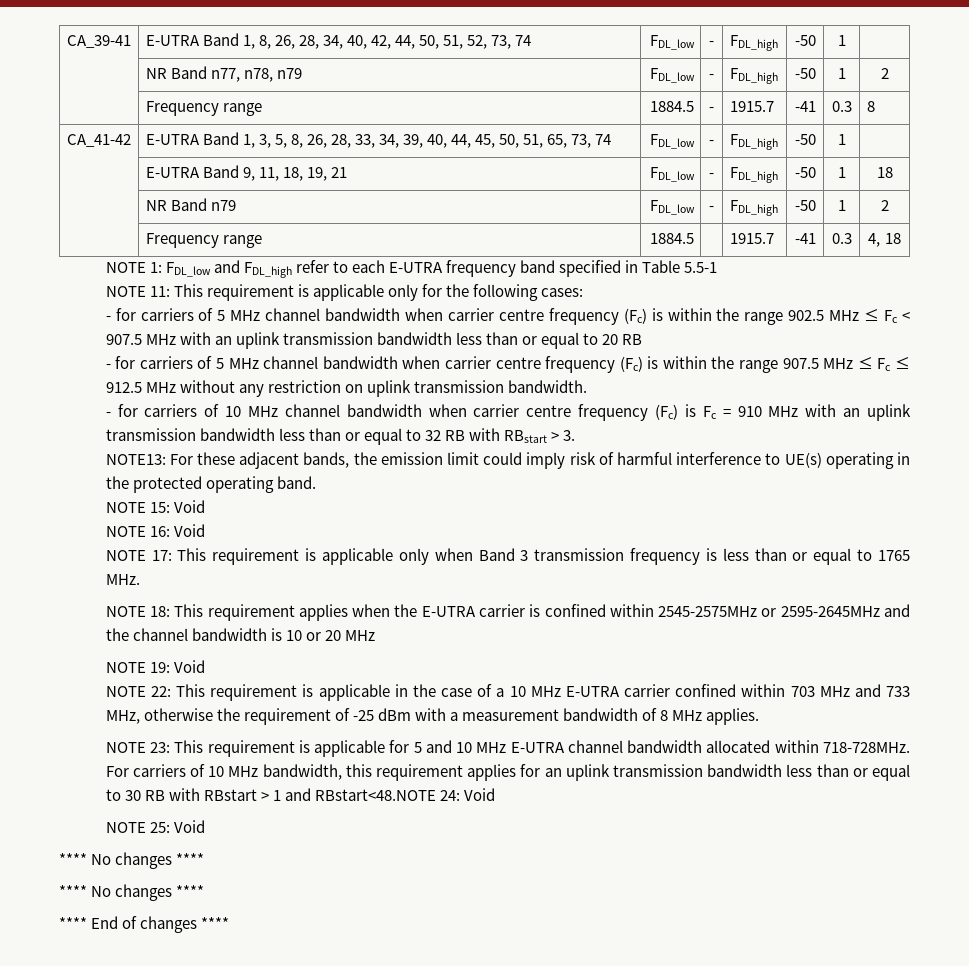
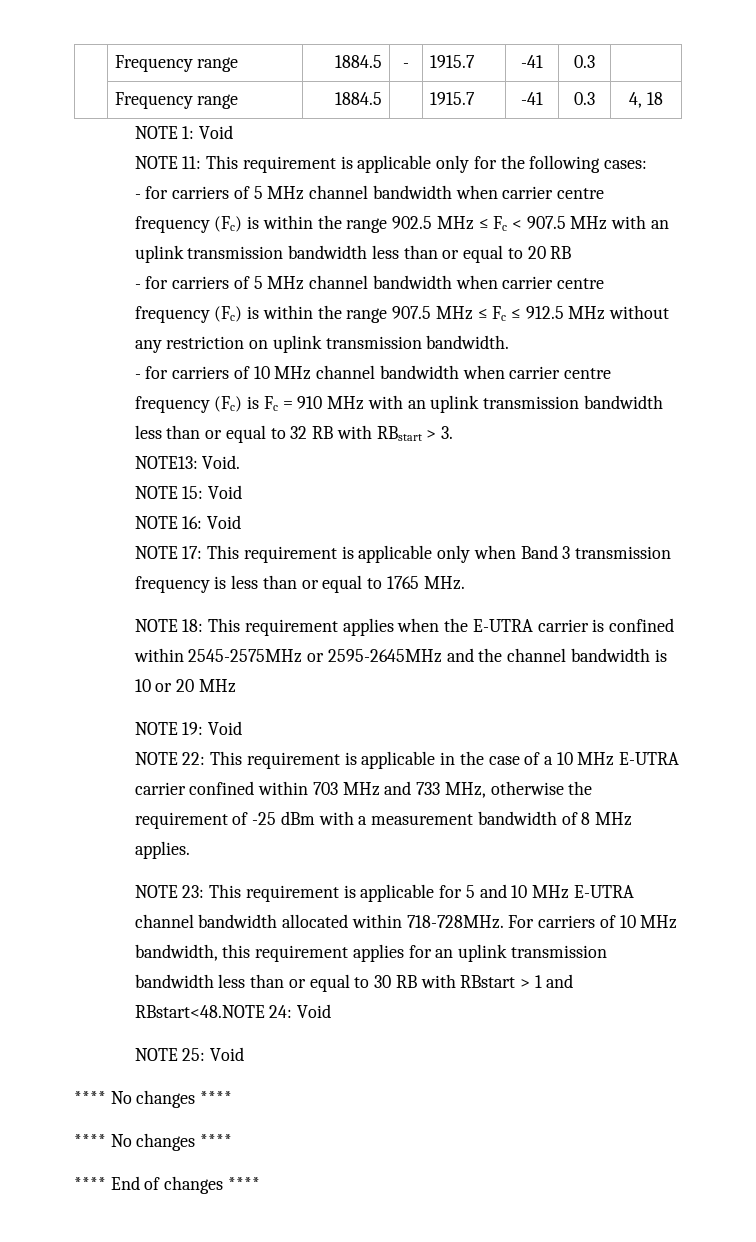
- CA_39-41 | E-UTRA Band 1, 8, 26, 28, 34, 40, 42, 44, 50, 51, 52, 73, 74 | FDL_low | - | FDL_high | -50 | 1 |
- | NR Band n77, n78, n79 | FDL_low | - | FDL_high | -50 | 1 | 2
- | Frequency range | 1884.5 | - | 1915.7 | -41 | 0.3 | 8
- CA_41-42 | E-UTRA Band 1, 3, 5, 8, 26, 28, 33, 34, 39, 40, 44, 45, 50, 51, 65, 73, 74 | FDL_low | - | FDL_high | -50 | 1 |
- | E-UTRA Band 9, 11, 18, 19, 21 | FDL_low | - | FDL_high | -50 | 1 | 18
- | NR Band n79 | FDL_low | - | FDL_high | -50 | 1 | 2
+ | Frequency range | 1884.5 | - | 1915.7 | -41 | 0.3 |
- NOTE 1: FDL_low and FDL_high refer to each E-UTRA frequency band specified in Table 5.5-1
+ NOTE 1: Void
- NOTE13: For these adjacent bands, the emission limit could imply risk of harmful interference to UE(s) operating in the protected operating band.
+ NOTE13: Void.

